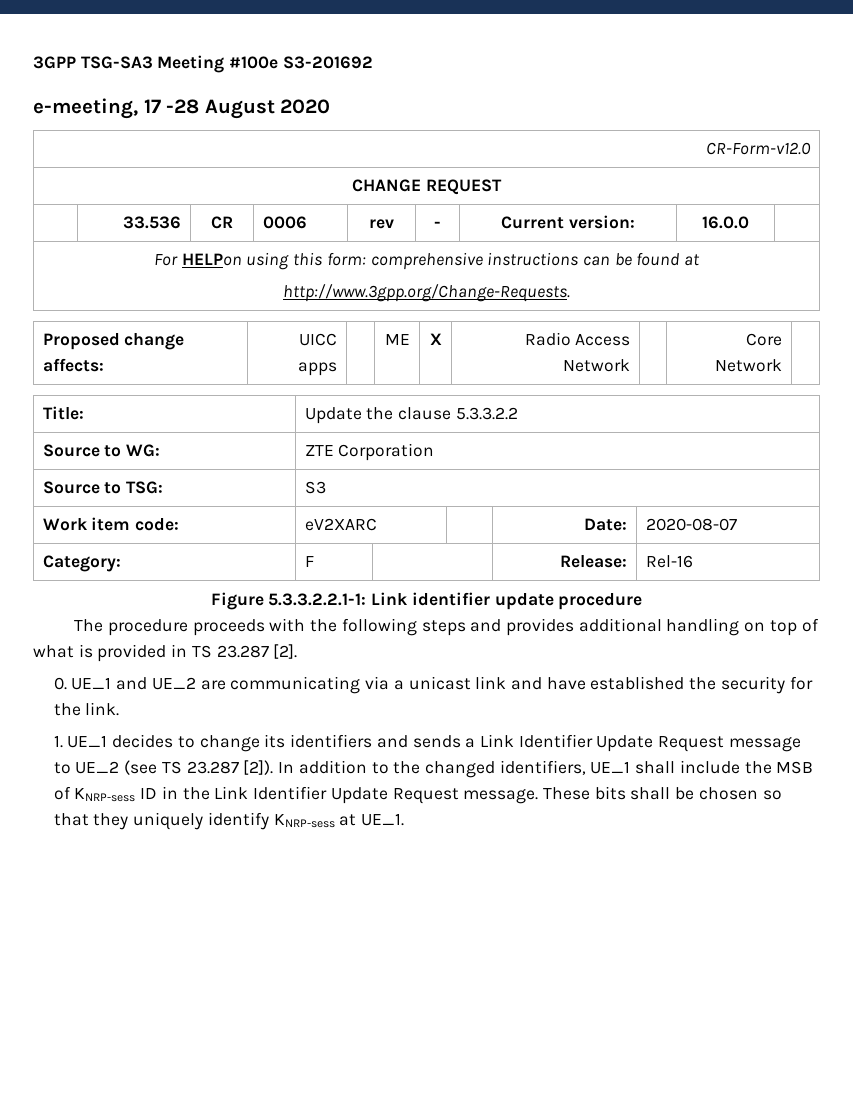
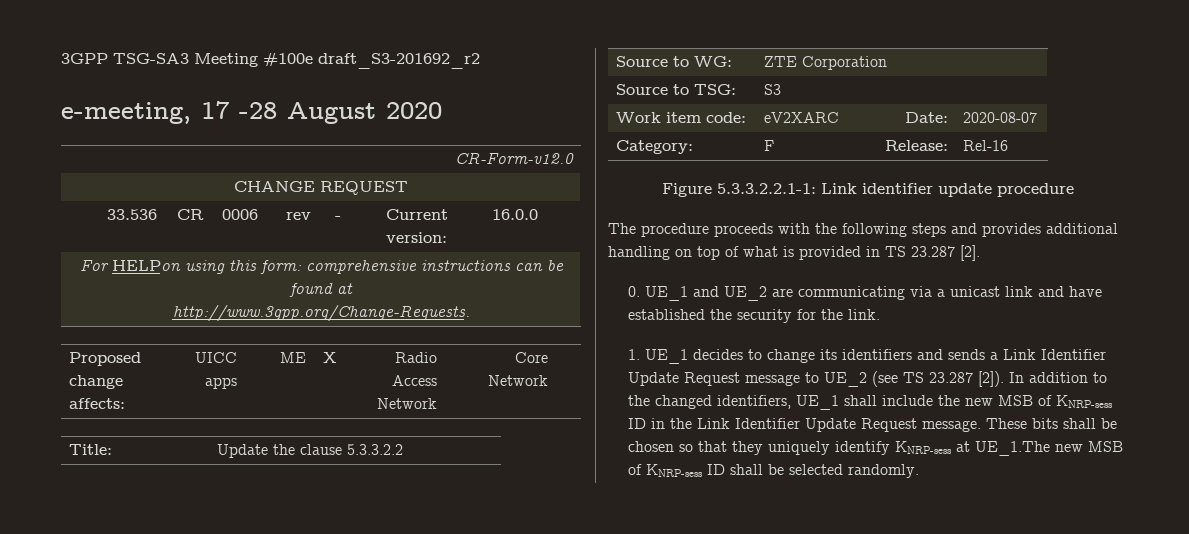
- 3GPP TSG-SA3 Meeting #100e S3-201692
+ 3GPP TSG-SA3 Meeting #100e draft_S3-201692_r2
- In addition to the changed identifiers, UE_1 shall include the MSB of KNRP-sess ID in the Link Identifier Update Request message.
+ In addition to the changed identifiers, UE_1 shall include the new MSB of KNRP-sess ID in the Link Identifier Update Request message.
- These bits shall be chosen so that they uniquely identify KNRP-sess at UE_1.
+ These bits shall be chosen so that they uniquely identify KNRP-sess at UE_1.The new MSB of KNRP-sess ID shall be selected randomly.

